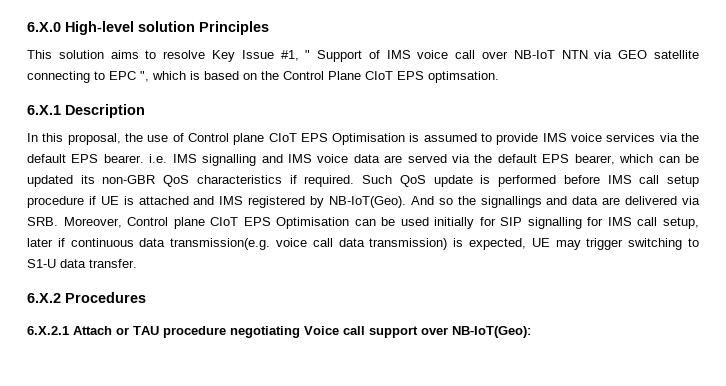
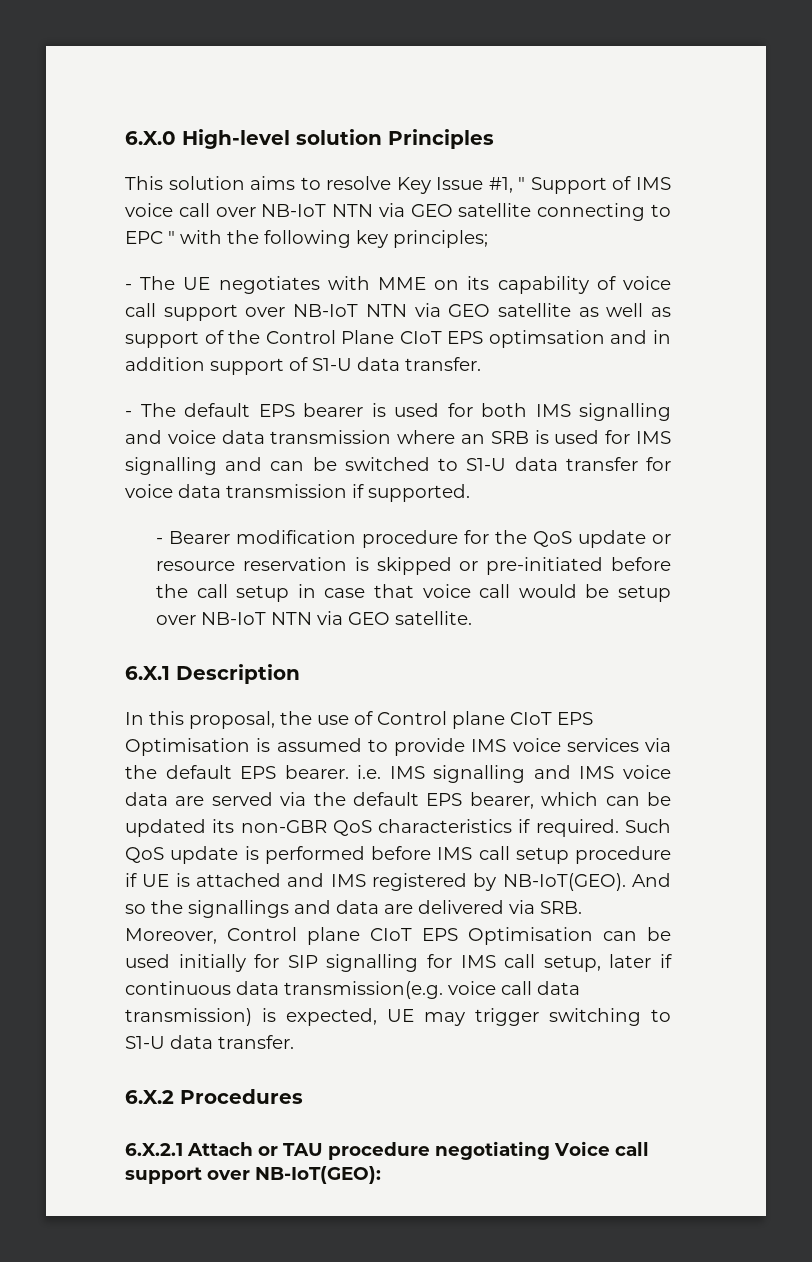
- This solution aims to resolve Key Issue #1, " Support of IMS voice call over NB-IoT NTN via GEO satellite connecting to EPC ", which is based on the Control Plane CIoT EPS optimsation.
+ This solution aims to resolve Key Issue #1, " Support of IMS voice call over NB-IoT NTN via GEO satellite connecting to EPC " with the following key principles;
+ - The UE negotiates with MME on its capability of voice call support over NB-IoT NTN via GEO satellite as well as support of the Control Plane CIoT EPS optimsation and in addition support of S1-U data transfer.
+ - The default EPS bearer is used for both IMS signalling and voice data transmission where an SRB is used for IMS signalling and can be switched to S1-U data transfer for voice data transmission if supported.
+ - Bearer modification procedure for the QoS update or resource reservation is skipped or pre-initiated before the call setup in case that voice call would be setup over NB-IoT NTN via GEO satellite.
- Such QoS update is performed before IMS call setup procedure if UE is attached and IMS registered by NB-IoT(Geo).
+ Such QoS update is performed before IMS call setup procedure if UE is attached and IMS registered by NB-IoT(GEO).
- 6.X.2.1 Attach or TAU procedure negotiating Voice call support over NB-IoT(Geo):
+ 6.X.2.1 Attach or TAU procedure negotiating Voice call support over NB-IoT(GEO):

